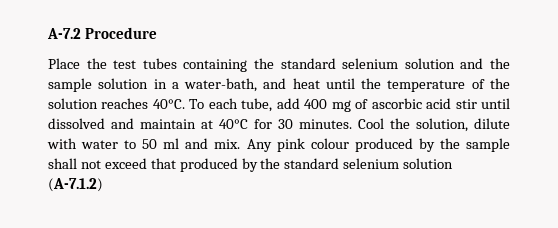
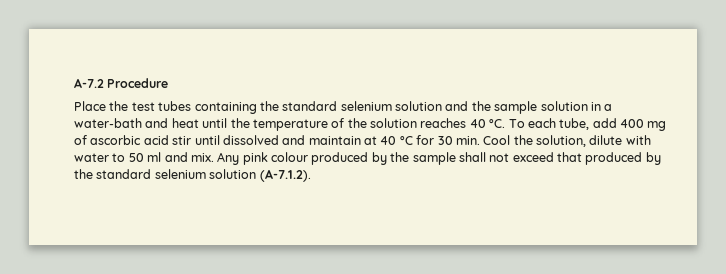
- Place the test tubes containing the standard selenium solution and the sample solution in a water-bath, and heat until the temperature of the solution reaches 40°C.
+ Place the test tubes containing the standard selenium solution and the sample solution in a water-bath and heat until the temperature of the solution reaches 40 °C.
- To each tube, add 400 mg of ascorbic acid stir until dissolved and maintain at 40°C for 30 minutes. Cool the solution, dilute with water to 50 ml and mix.
+ To each tube, add 400 mg of ascorbic acid stir until dissolved and maintain at 40 °C for 30 min. Cool the solution, dilute with water to 50 ml and mix.
- Any pink colour produced by the sample shall not exceed that produced by the standard selenium solution (A-7.1.2)
+ Any pink colour produced by the sample shall not exceed that produced by the standard selenium solution (A-7.1.2).

